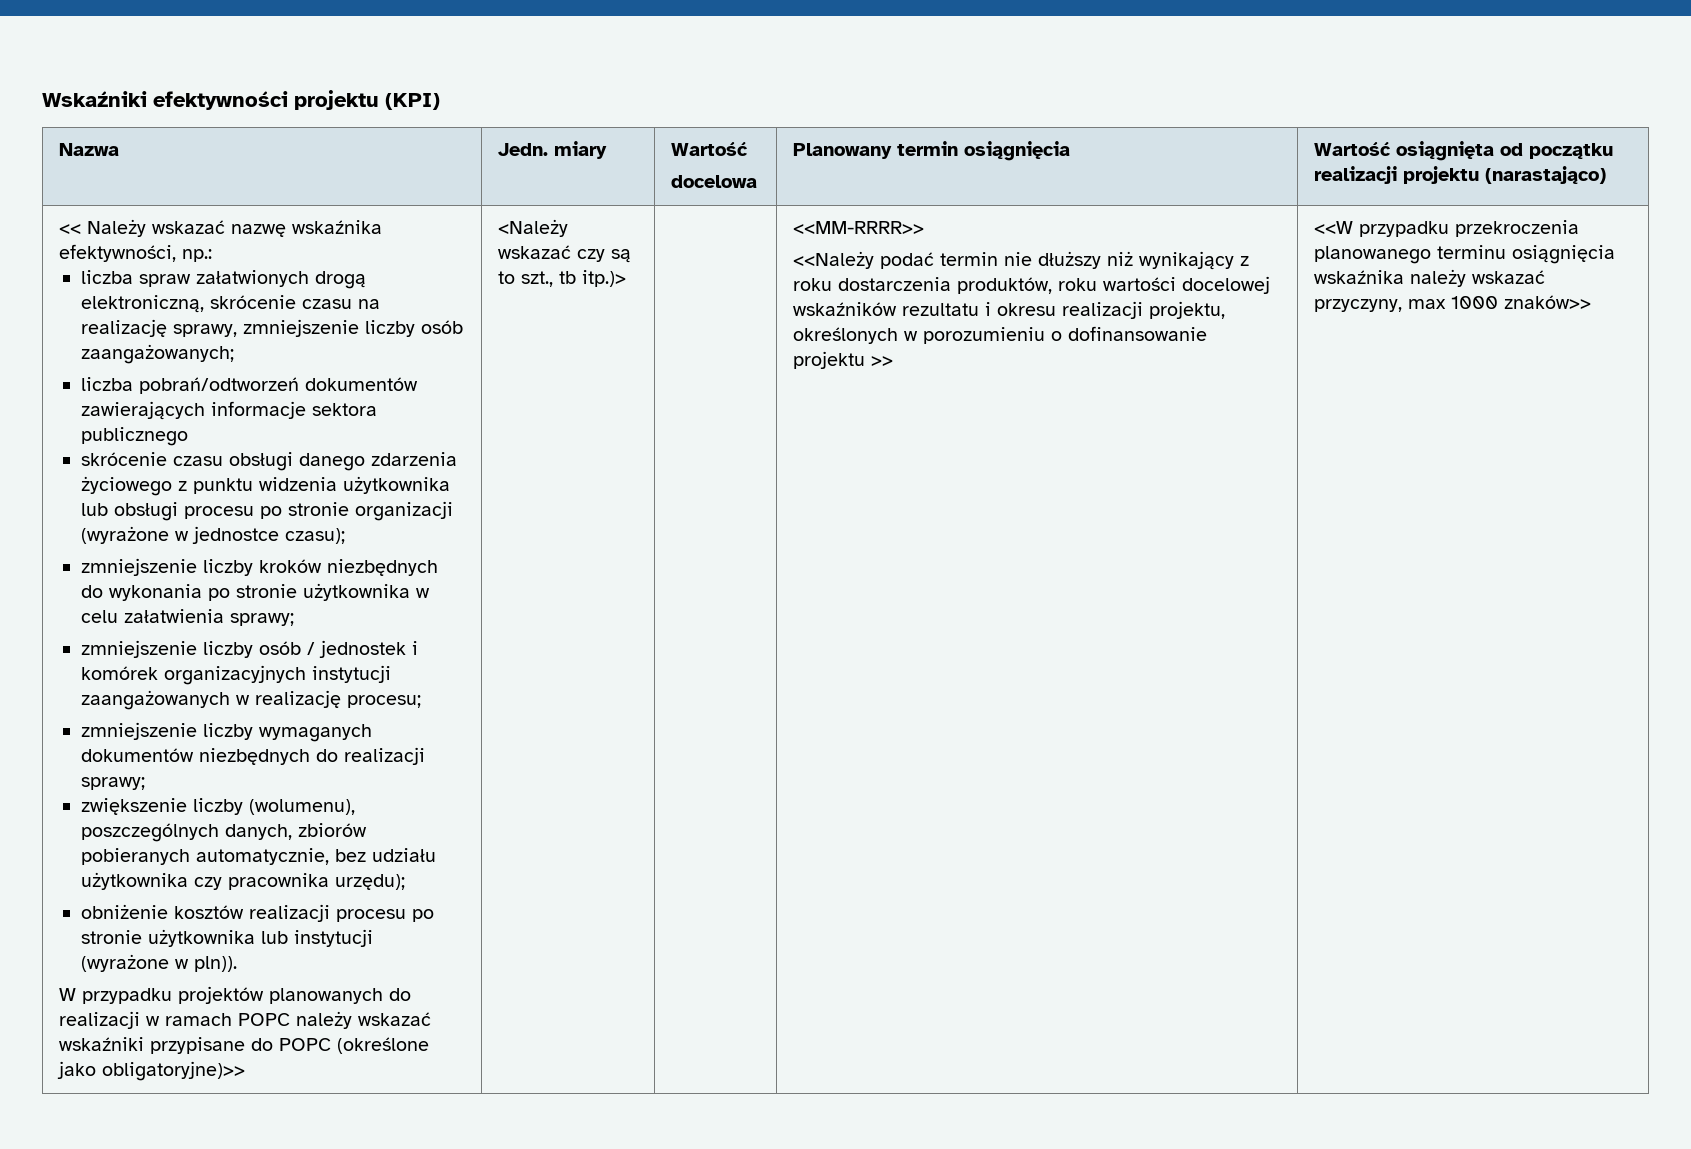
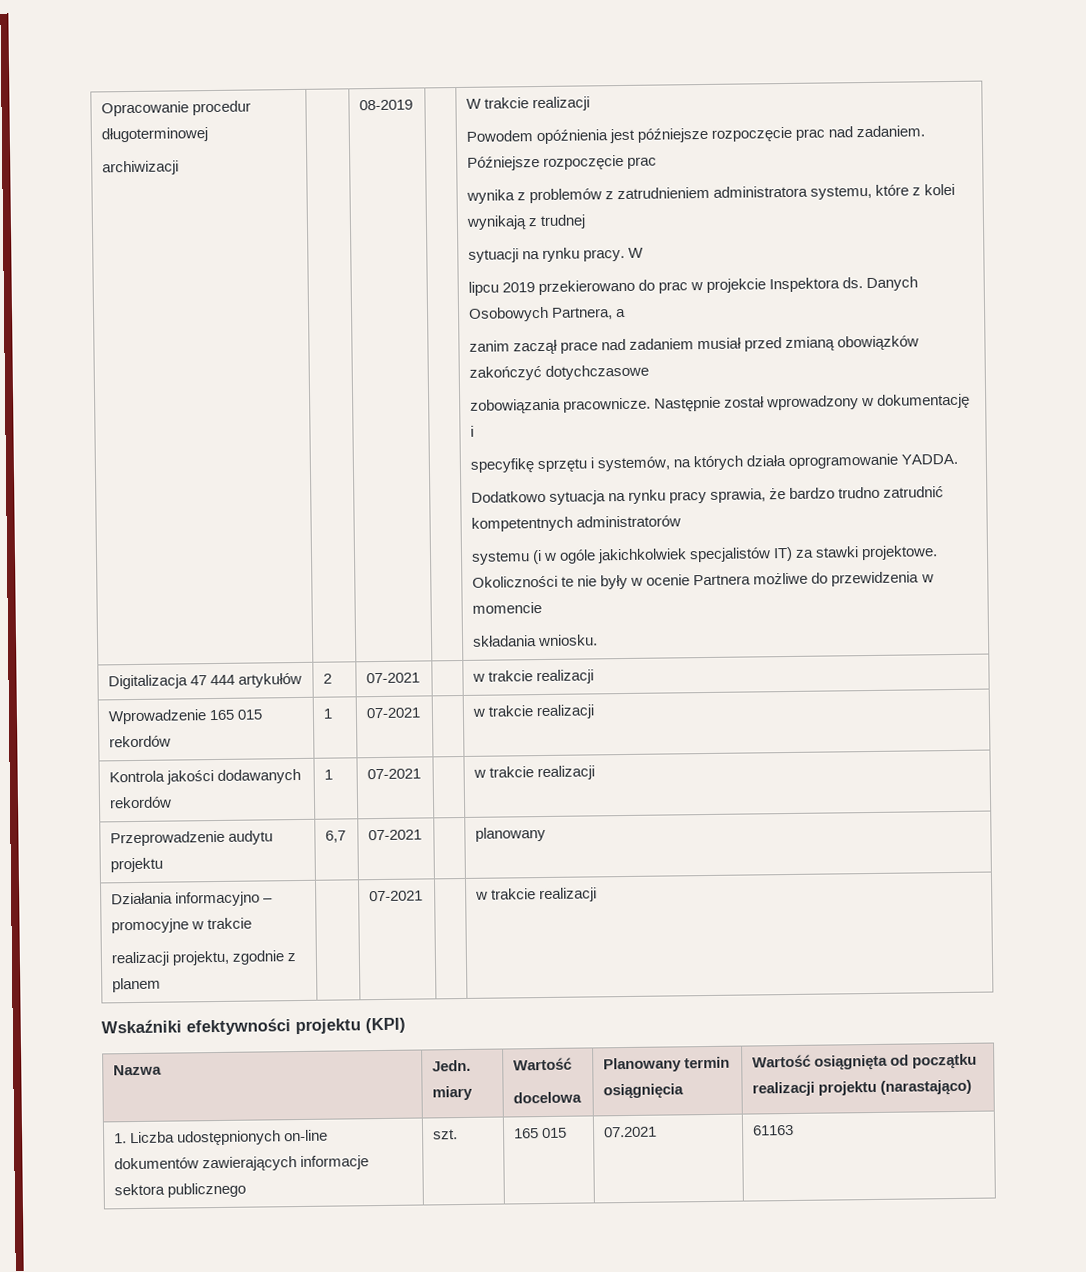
+ Opracowanie procedur długoterminowej
+ archiwizacji | | 08-2019 | | W trakcie realizacji
+ Powodem opóźnienia jest późniejsze rozpoczęcie prac nad zadaniem. Późniejsze rozpoczęcie prac
+ wynika z problemów z zatrudnieniem administratora systemu, które z kolei wynikają z trudnej
+ sytuacji na rynku pracy. W
+ lipcu 2019 przekierowano do prac w projekcie Inspektora ds. Danych Osobowych Partnera, a
+ zanim zaczął prace nad zadaniem musiał przed zmianą obowiązków zakończyć dotychczasowe
+ zobowiązania pracownicze. Następnie został wprowadzony w dokumentację i
+ specyfikę sprzętu i systemów, na których działa oprogramowanie YADDA.
+ Dodatkowo sytuacja na rynku pracy sprawia, że bardzo trudno zatrudnić kompetentnych administratorów
+ systemu (i w ogóle jakichkolwiek specjalistów IT) za stawki projektowe. Okoliczności te nie były w ocenie Partnera możliwe do przewidzenia w momencie
+ składania wniosku.
+ Digitalizacja 47 444 artykułów | 2 | 07-2021 | | w trakcie realizacji
+ Wprowadzenie 165 015 rekordów | 1 | 07-2021 | | w trakcie realizacji
+ Kontrola jakości dodawanych rekordów | 1 | 07-2021 | | w trakcie realizacji
+ Przeprowadzenie audytu projektu | 6,7 | 07-2021 | | planowany
+ Działania informacyjno – promocyjne w trakcie
+ realizacji projektu, zgodnie z planem | | 07-2021 | | w trakcie realizacji
- << Należy wskazać nazwę wskaźnika efektywności, np.:
- liczba spraw załatwionych drogą elektroniczną, skrócenie czasu na realizację sprawy, zmniejszenie liczby osób zaangażowanych;
- liczba pobrań/odtworzeń dokumentów zawierających informacje sektora publicznego
+ 1. Liczba udostępnionych on-line dokumentów zawierających informacje sektora publicznego
- skrócenie czasu obsługi danego zdarzenia życiowego z punktu widzenia użytkownika lub obsługi procesu po stronie organizacji (wyrażone w jednostce czasu);
- zmniejszenie liczby kroków niezbędnych do wykonania po stronie użytkownika w celu załatwienia sprawy;
- zmniejszenie liczby osób / jednostek i komórek organizacyjnych instytucji zaangażowanych w realizację procesu;
- zmniejszenie liczby wymaganych dokumentów niezbędnych do realizacji sprawy;
- zwiększenie liczby (wolumenu), poszczególnych danych, zbiorów pobieranych automatycznie, bez udziału użytkownika czy pracownika urzędu);
- obniżenie kosztów realizacji procesu po stronie użytkownika lub instytucji (wyrażone w pln)).
- W przypadku projektów planowanych do realizacji w ramach POPC należy wskazać wskaźniki przypisane do POPC (określone jako obligatoryjne)>> | <Należy wskazać czy są to szt., tb itp.)> | | <<MM-RRRR>>
- <<Należy podać termin nie dłuższy niż wynikający z roku dostarczenia produktów, roku wartości docelowej wskaźników rezultatu i okresu realizacji projektu, określonych w porozumieniu o dofinansowanie projektu >> | <<W przypadku przekroczenia planowanego terminu osiągnięcia wskaźnika należy wskazać przyczyny, max 1000 znaków>>
+ szt. | 165 015 | 07.2021 | 61163

